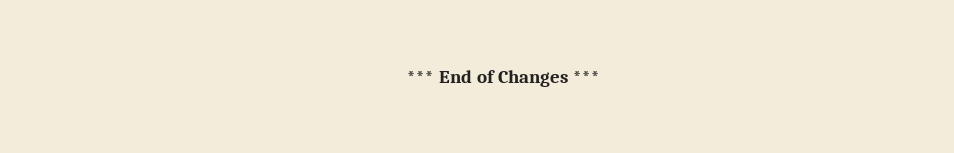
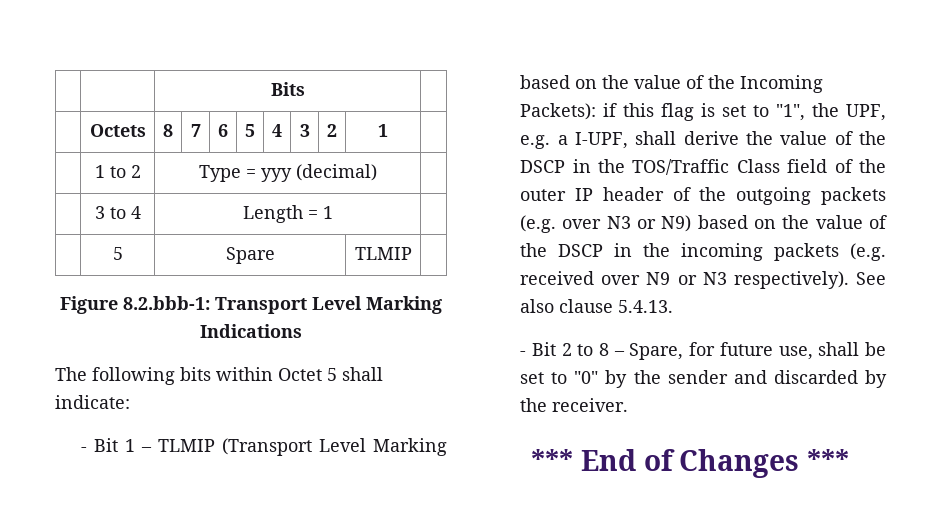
+ | | Bits |
+ | Octets | 8 | 7 | 6 | 5 | 4 | 3 | 2 | 1 |
+ | 1 to 2 | Type = yyy (decimal) |
+ | 3 to 4 | Length = 1 |
+ | 5 | Spare | TLMIP |
+ Figure 8.2.bbb-1: Transport Level Marking Indications
+ The following bits within Octet 5 shall indicate:
+ - Bit 1 – TLMIP (Transport Level Marking based on the value of the Incoming Packets): if this flag is set to "1", the UPF, e.g. a I-UPF, shall derive the value of the DSCP in the TOS/Traffic Class field of the outer IP header of the outgoing packets (e.g. over N3 or N9) based on the value of the DSCP in the incoming packets (e.g. received over N9 or N3 respectively). See also clause 5.4.13.
+ - Bit 2 to 8 – Spare, for future use, shall be set to "0" by the sender and discarded by the receiver.

